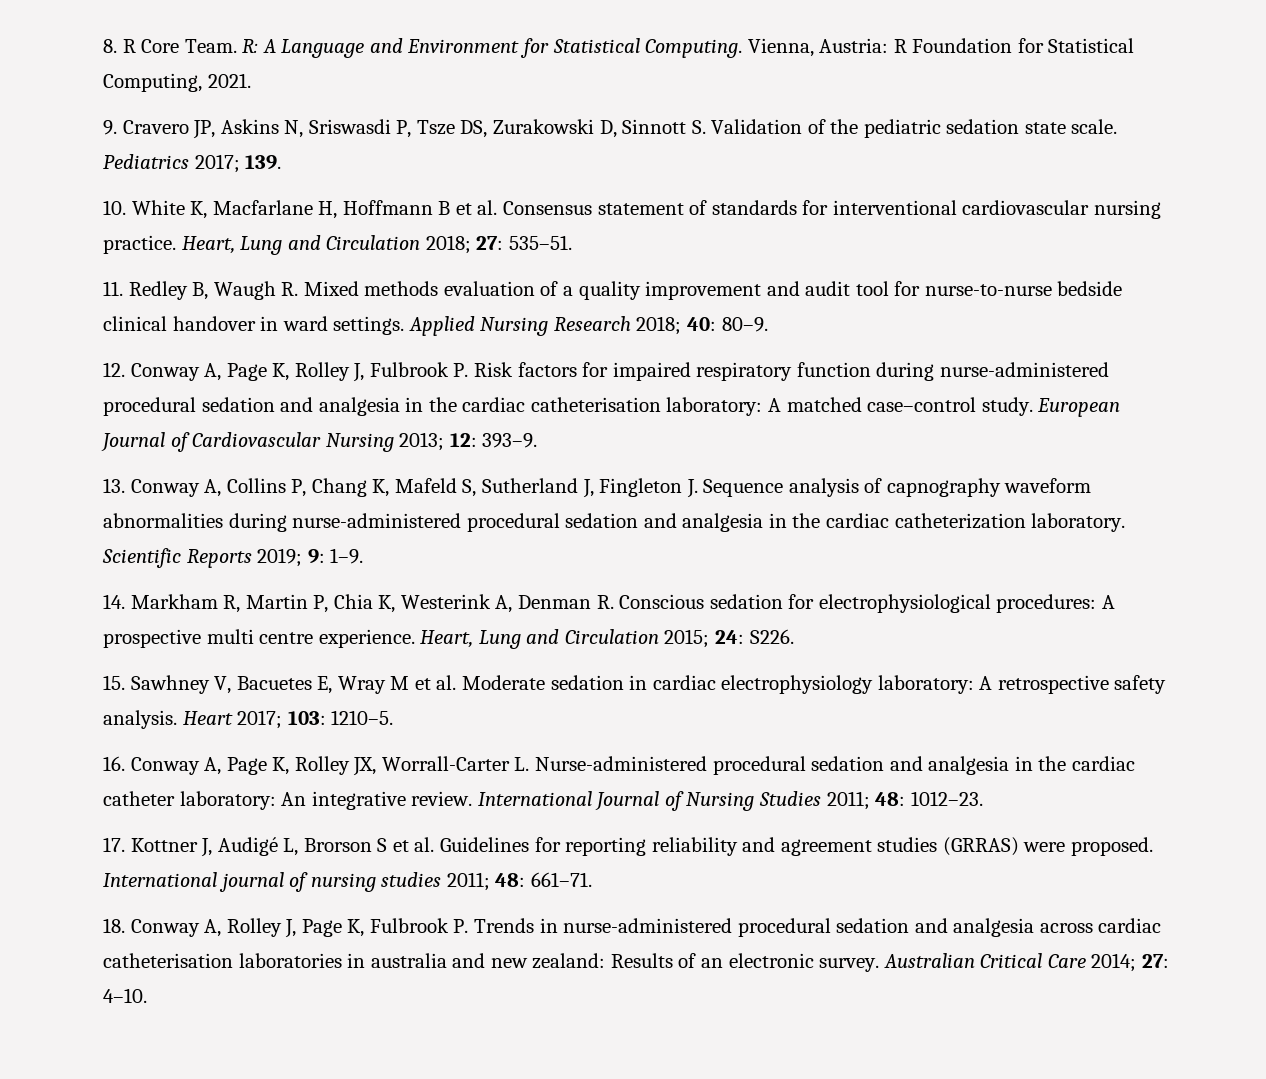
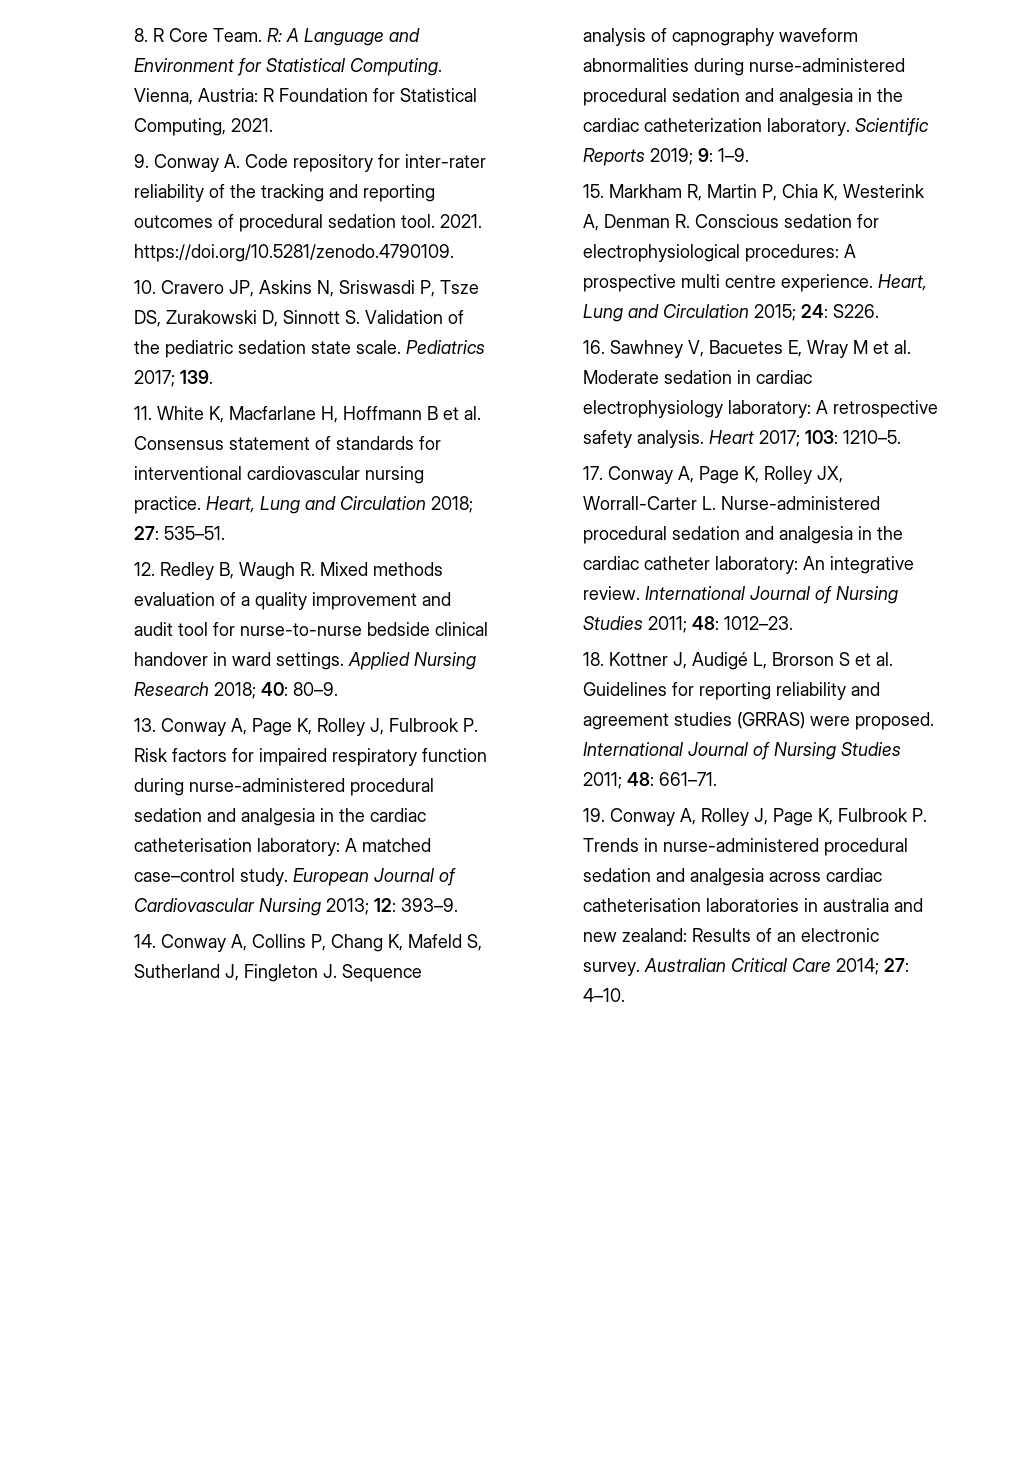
- 9. Cravero JP, Askins N, Sriswasdi P, Tsze DS, Zurakowski D, Sinnott S. Validation of the pediatric sedation state scale.
+ 9. Conway A. Code repository for inter-rater reliability of the tracking and reporting outcomes of procedural sedation tool. 2021. https://doi.org/10.5281/zenodo.4790109.
+ 10. Cravero JP, Askins N, Sriswasdi P, Tsze DS, Zurakowski D, Sinnott S. Validation of the pediatric sedation state scale.
- 10. White K, Macfarlane H, Hoffmann B et al. Consensus statement of standards for interventional cardiovascular nursing practice.
+ 11. White K, Macfarlane H, Hoffmann B et al. Consensus statement of standards for interventional cardiovascular nursing practice.
- 11. Redley B, Waugh R. Mixed methods evaluation of a quality improvement and audit tool for nurse-to-nurse bedside clinical handover in ward settings.
+ 12. Redley B, Waugh R. Mixed methods evaluation of a quality improvement and audit tool for nurse-to-nurse bedside clinical handover in ward settings.
- 12. Conway A, Page K, Rolley J, Fulbrook P. Risk factors for impaired respiratory function during nurse-administered procedural sedation and analgesia in the cardiac catheterisation laboratory: A matched case–control study.
+ 13. Conway A, Page K, Rolley J, Fulbrook P. Risk factors for impaired respiratory function during nurse-administered procedural sedation and analgesia in the cardiac catheterisation laboratory: A matched case–control study.
- 13. Conway A, Collins P, Chang K, Mafeld S, Sutherland J, Fingleton J. Sequence analysis of capnography waveform abnormalities during nurse-administered procedural sedation and analgesia in the cardiac catheterization laboratory.
+ 14. Conway A, Collins P, Chang K, Mafeld S, Sutherland J, Fingleton J. Sequence analysis of capnography waveform abnormalities during nurse-administered procedural sedation and analgesia in the cardiac catheterization laboratory.
- 14. Markham R, Martin P, Chia K, Westerink A, Denman R. Conscious sedation for electrophysiological procedures: A prospective multi centre experience.
+ 15. Markham R, Martin P, Chia K, Westerink A, Denman R. Conscious sedation for electrophysiological procedures: A prospective multi centre experience.
- 15. Sawhney V, Bacuetes E, Wray M et al. Moderate sedation in cardiac electrophysiology laboratory: A retrospective safety analysis.
+ 16. Sawhney V, Bacuetes E, Wray M et al. Moderate sedation in cardiac electrophysiology laboratory: A retrospective safety analysis.
- 16. Conway A, Page K, Rolley JX, Worrall-Carter L. Nurse-administered procedural sedation and analgesia in the cardiac catheter laboratory: An integrative review.
+ 17. Conway A, Page K, Rolley JX, Worrall-Carter L. Nurse-administered procedural sedation and analgesia in the cardiac catheter laboratory: An integrative review.
- 17. Kottner J, Audigé L, Brorson S et al. Guidelines for reporting reliability and agreement studies (GRRAS) were proposed.
+ 18. Kottner J, Audigé L, Brorson S et al. Guidelines for reporting reliability and agreement studies (GRRAS) were proposed.
- International journal of nursing studies 2011; 48: 661–71.
+ International Journal of Nursing Studies 2011; 48: 661–71.
- 18. Conway A, Rolley J, Page K, Fulbrook P. Trends in nurse-administered procedural sedation and analgesia across cardiac catheterisation laboratories in australia and new zealand: Results of an electronic survey.
+ 19. Conway A, Rolley J, Page K, Fulbrook P. Trends in nurse-administered procedural sedation and analgesia across cardiac catheterisation laboratories in australia and new zealand: Results of an electronic survey.

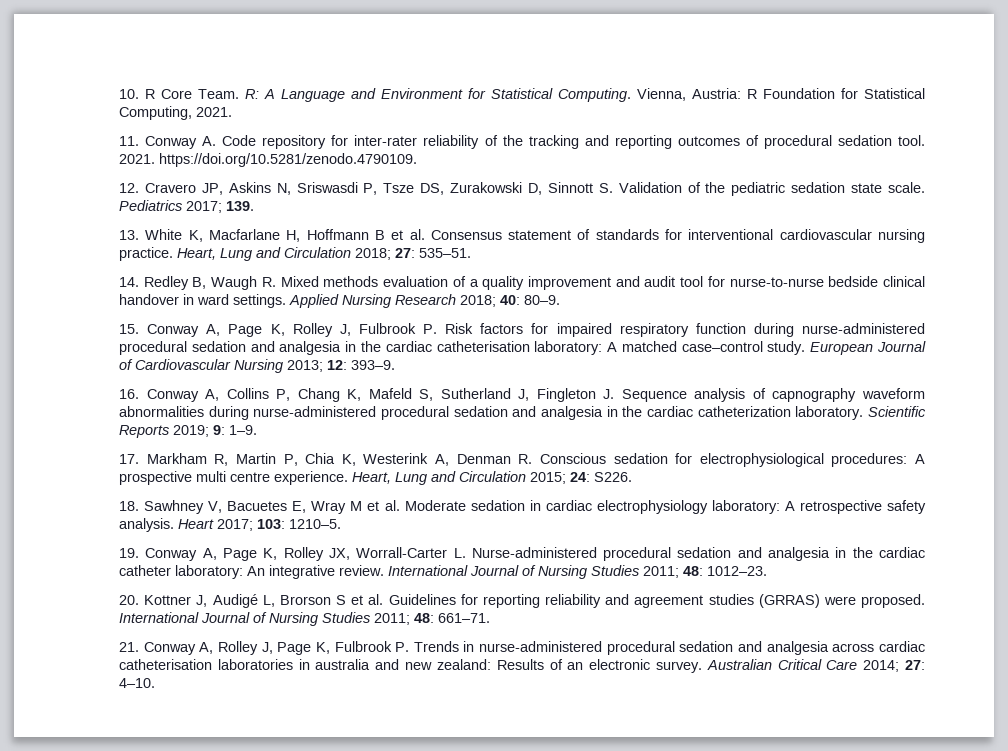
- 8. R Core Team.
+ 10. R Core Team.
- 9. Conway A. Code repository for inter-rater reliability of the tracking and reporting outcomes of procedural sedation tool.
+ 11. Conway A. Code repository for inter-rater reliability of the tracking and reporting outcomes of procedural sedation tool.
- 10. Cravero JP, Askins N, Sriswasdi P, Tsze DS, Zurakowski D, Sinnott S. Validation of the pediatric sedation state scale.
+ 12. Cravero JP, Askins N, Sriswasdi P, Tsze DS, Zurakowski D, Sinnott S. Validation of the pediatric sedation state scale.
- 11. White K, Macfarlane H, Hoffmann B et al. Consensus statement of standards for interventional cardiovascular nursing practice.
+ 13. White K, Macfarlane H, Hoffmann B et al. Consensus statement of standards for interventional cardiovascular nursing practice.
- 12. Redley B, Waugh R. Mixed methods evaluation of a quality improvement and audit tool for nurse-to-nurse bedside clinical handover in ward settings.
+ 14. Redley B, Waugh R. Mixed methods evaluation of a quality improvement and audit tool for nurse-to-nurse bedside clinical handover in ward settings.
- 13. Conway A, Page K, Rolley J, Fulbrook P. Risk factors for impaired respiratory function during nurse-administered procedural sedation and analgesia in the cardiac catheterisation laboratory: A matched case–control study.
+ 15. Conway A, Page K, Rolley J, Fulbrook P. Risk factors for impaired respiratory function during nurse-administered procedural sedation and analgesia in the cardiac catheterisation laboratory: A matched case–control study.
- 14. Conway A, Collins P, Chang K, Mafeld S, Sutherland J, Fingleton J. Sequence analysis of capnography waveform abnormalities during nurse-administered procedural sedation and analgesia in the cardiac catheterization laboratory.
+ 16. Conway A, Collins P, Chang K, Mafeld S, Sutherland J, Fingleton J. Sequence analysis of capnography waveform abnormalities during nurse-administered procedural sedation and analgesia in the cardiac catheterization laboratory.
- 15. Markham R, Martin P, Chia K, Westerink A, Denman R. Conscious sedation for electrophysiological procedures: A prospective multi centre experience.
+ 17. Markham R, Martin P, Chia K, Westerink A, Denman R. Conscious sedation for electrophysiological procedures: A prospective multi centre experience.
- 16. Sawhney V, Bacuetes E, Wray M et al. Moderate sedation in cardiac electrophysiology laboratory: A retrospective safety analysis.
+ 18. Sawhney V, Bacuetes E, Wray M et al. Moderate sedation in cardiac electrophysiology laboratory: A retrospective safety analysis.
- 17. Conway A, Page K, Rolley JX, Worrall-Carter L. Nurse-administered procedural sedation and analgesia in the cardiac catheter laboratory: An integrative review.
+ 19. Conway A, Page K, Rolley JX, Worrall-Carter L. Nurse-administered procedural sedation and analgesia in the cardiac catheter laboratory: An integrative review.
- 18. Kottner J, Audigé L, Brorson S et al. Guidelines for reporting reliability and agreement studies (GRRAS) were proposed.
+ 20. Kottner J, Audigé L, Brorson S et al. Guidelines for reporting reliability and agreement studies (GRRAS) were proposed.
- 19. Conway A, Rolley J, Page K, Fulbrook P. Trends in nurse-administered procedural sedation and analgesia across cardiac catheterisation laboratories in australia and new zealand: Results of an electronic survey.
+ 21. Conway A, Rolley J, Page K, Fulbrook P. Trends in nurse-administered procedural sedation and analgesia across cardiac catheterisation laboratories in australia and new zealand: Results of an electronic survey.

